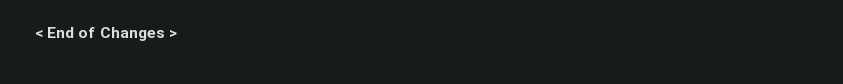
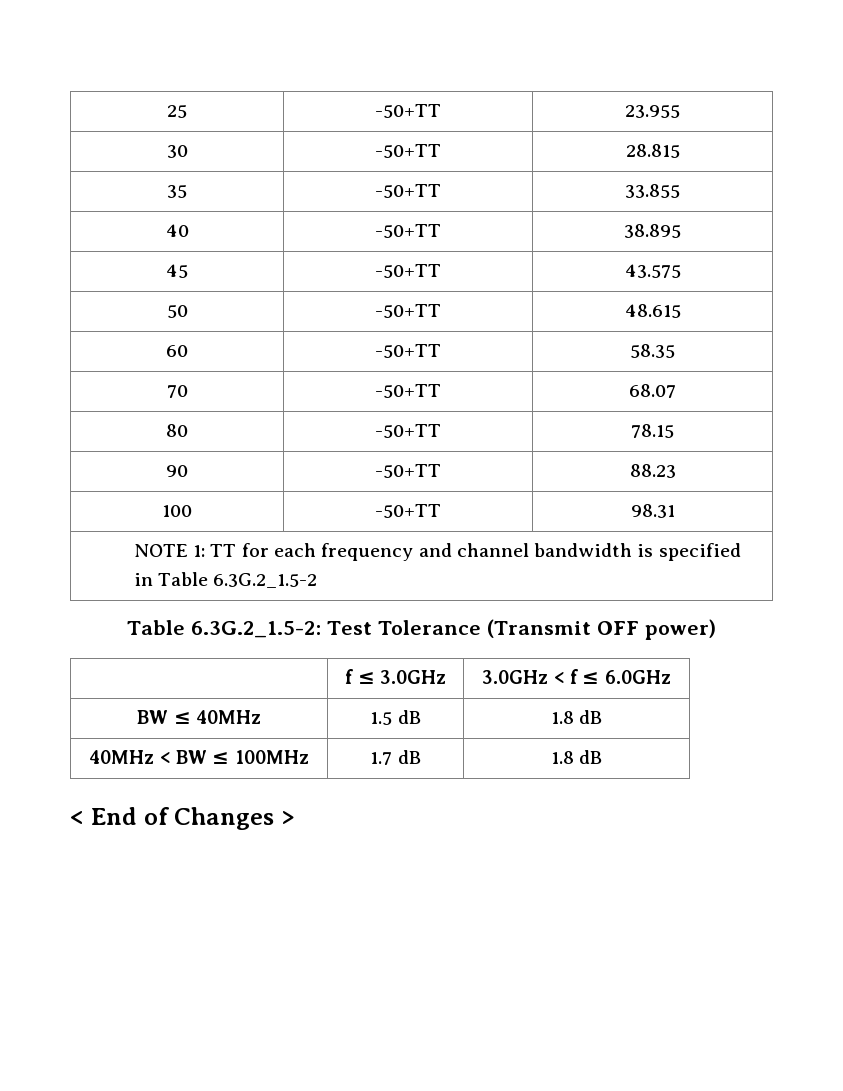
+ 25 | -50+TT | 23.955
+ 30 | -50+TT | 28.815
+ 35 | -50+TT | 33.855
+ 40 | -50+TT | 38.895
+ 45 | -50+TT | 43.575
+ 50 | -50+TT | 48.615
+ 60 | -50+TT | 58.35
+ 70 | -50+TT | 68.07
+ 80 | -50+TT | 78.15
+ 90 | -50+TT | 88.23
+ 100 | -50+TT | 98.31
+ NOTE 1: TT for each frequency and channel bandwidth is specified in Table 6.3G.2_1.5-2
+ Table 6.3G.2_1.5-2: Test Tolerance (Transmit OFF power)
+ | f ≤ 3.0GHz | 3.0GHz < f ≤ 6.0GHz
+ BW ≤ 40MHz | 1.5 dB | 1.8 dB
+ 40MHz < BW ≤ 100MHz | 1.7 dB | 1.8 dB

